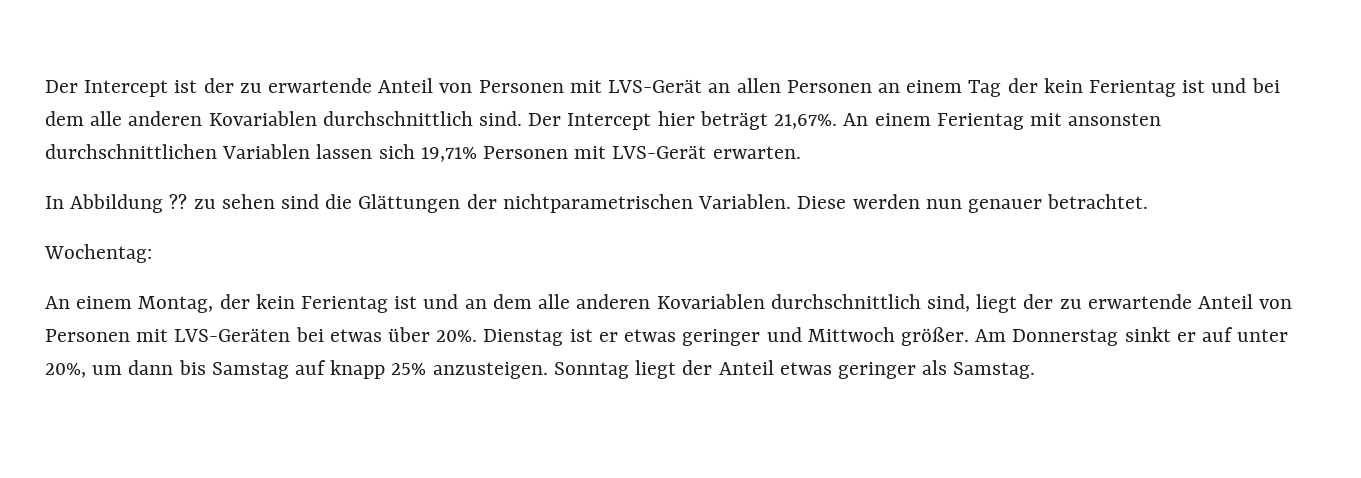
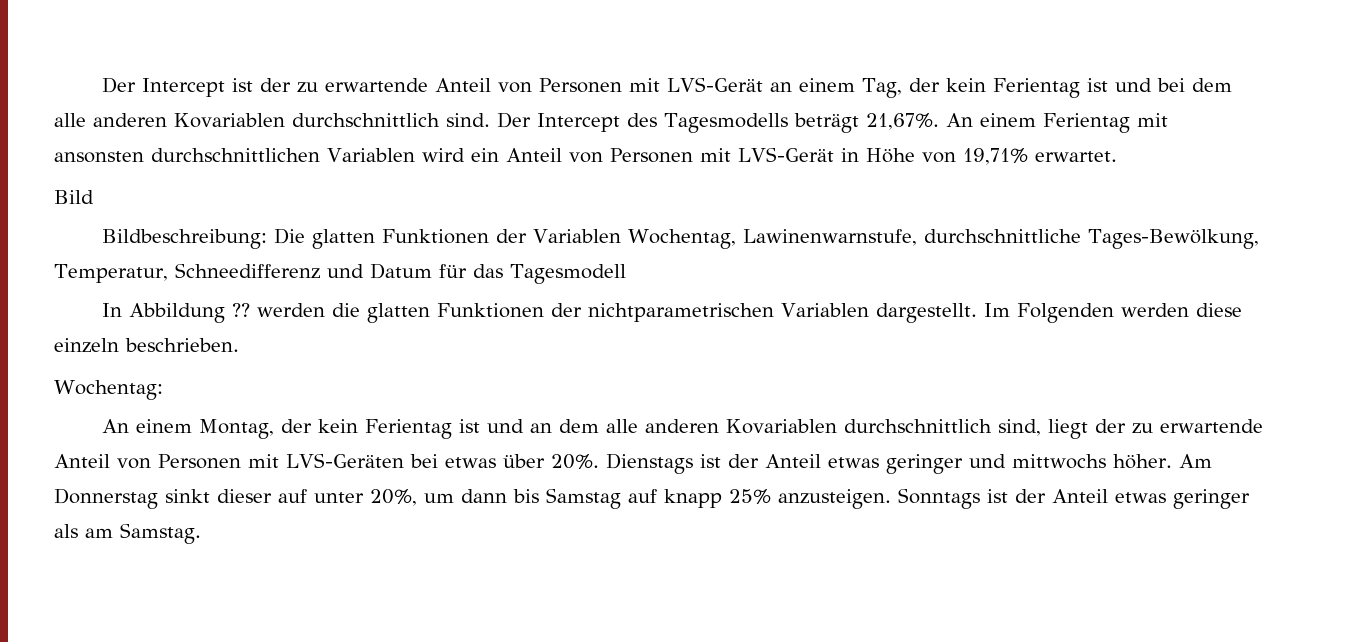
- Der Intercept ist der zu erwartende Anteil von Personen mit LVS-Gerät an allen Personen an einem Tag der kein Ferientag ist und bei dem alle anderen Kovariablen durchschnittlich sind.
+ Der Intercept ist der zu erwartende Anteil von Personen mit LVS-Gerät an einem Tag, der kein Ferientag ist und bei dem alle anderen Kovariablen durchschnittlich sind.
- Der Intercept hier beträgt 21,67%.
+ Der Intercept des Tagesmodells beträgt 21,67%.
- An einem Ferientag mit ansonsten durchschnittlichen Variablen lassen sich 19,71% Personen mit LVS-Gerät erwarten.
- In Abbildung ?? zu sehen sind die Glättungen der nichtparametrischen Variablen. Diese werden nun genauer betrachtet.
+ An einem Ferientag mit ansonsten durchschnittlichen Variablen wird ein Anteil von Personen mit LVS-Gerät in Höhe von 19,71% erwartet.
+ Bild
+ Bildbeschreibung: Die glatten Funktionen der Variablen Wochentag, Lawinenwarnstufe, durchschnittliche Tages-Bewölkung, Temperatur, Schneedifferenz und Datum für das Tagesmodell
+ In Abbildung ?? werden die glatten Funktionen der nichtparametrischen Variablen dargestellt. Im Folgenden werden diese einzeln beschrieben.
- Dienstag ist er etwas geringer und Mittwoch größer.
+ Dienstags ist der Anteil etwas geringer und mittwochs höher.
- Am Donnerstag sinkt er auf unter 20%, um dann bis Samstag auf knapp 25% anzusteigen.
+ Am Donnerstag sinkt dieser auf unter 20%, um dann bis Samstag auf knapp 25% anzusteigen.
- Sonntag liegt der Anteil etwas geringer als Samstag.
+ Sonntags ist der Anteil etwas geringer als am Samstag.

